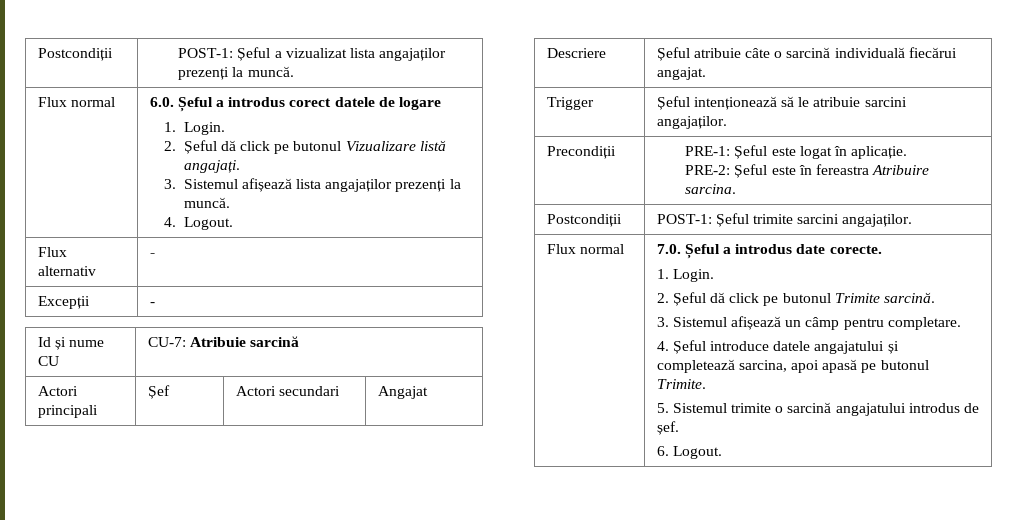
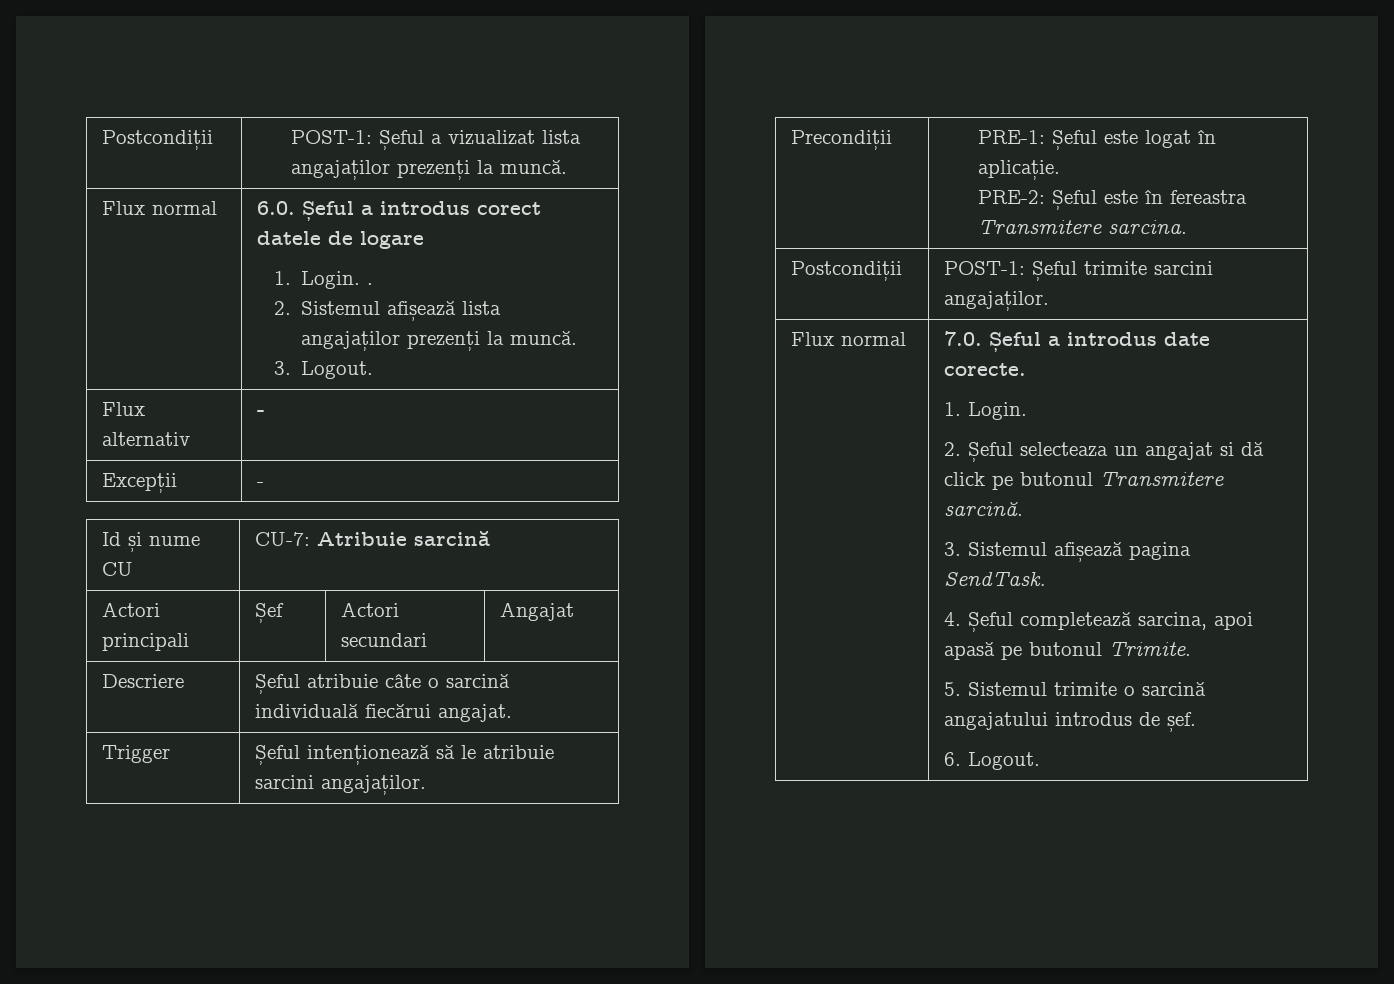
  Flux normal | 6.0. Șeful a introdus corect datele de logare
- 1. Login.
- 2. Șeful dă click pe butonul Vizualizare listă angajați.
- 3. Sistemul afișează lista angajaților prezenți la muncă.
- 4. Logout.
+ 1. Login. .
+ 2. Sistemul afișează lista angajaților prezenți la muncă.
+ 3. Logout.
  Precondiții | PRE-1: Șeful este logat în aplicație.
- PRE-2: Șeful este în fereastra Atribuire sarcina.
+ PRE-2: Șeful este în fereastra Transmitere sarcina.
- 2. Șeful dă click pe butonul Trimite sarcină.
+ 2. Șeful selecteaza un angajat si dă click pe butonul Transmitere sarcină.
- 3. Sistemul afișează un câmp pentru completare.
- 4. Șeful introduce datele angajatului și completează sarcina, apoi apasă pe butonul Trimite.
+ 3. Sistemul afișează pagina SendTask.
+ 4. Șeful completează sarcina, apoi apasă pe butonul Trimite.

